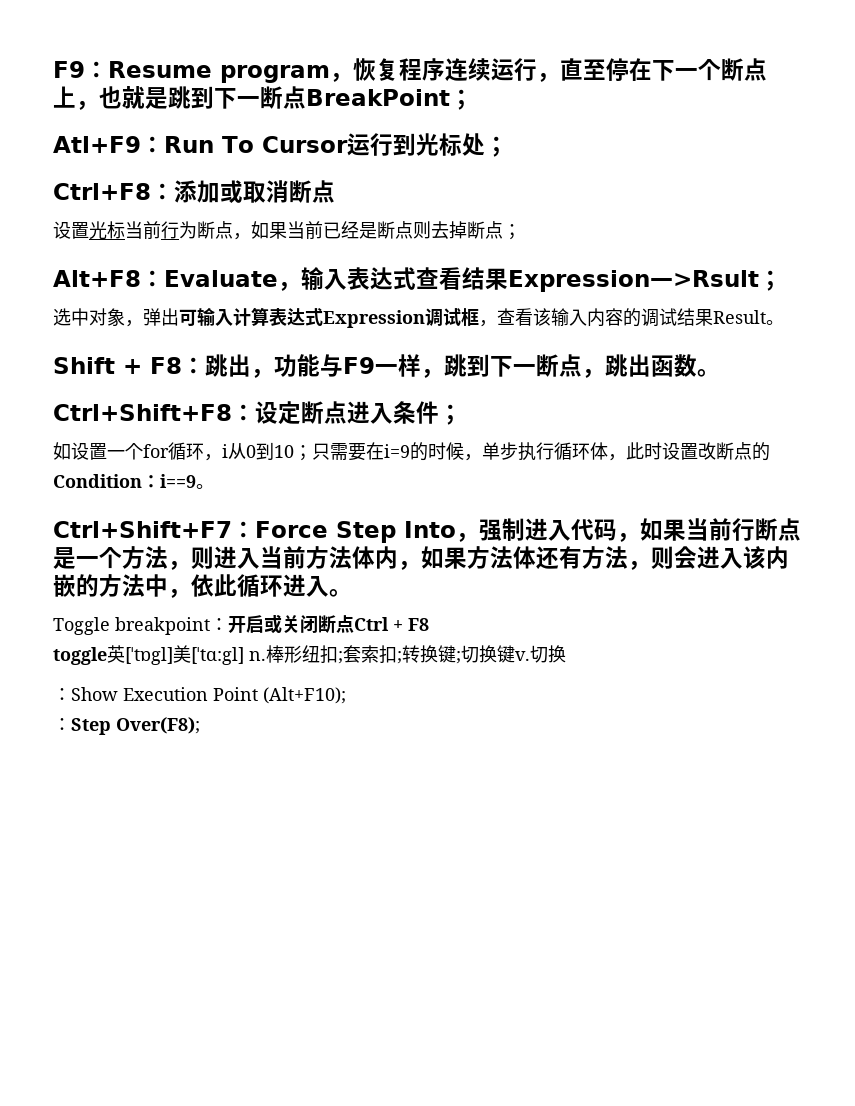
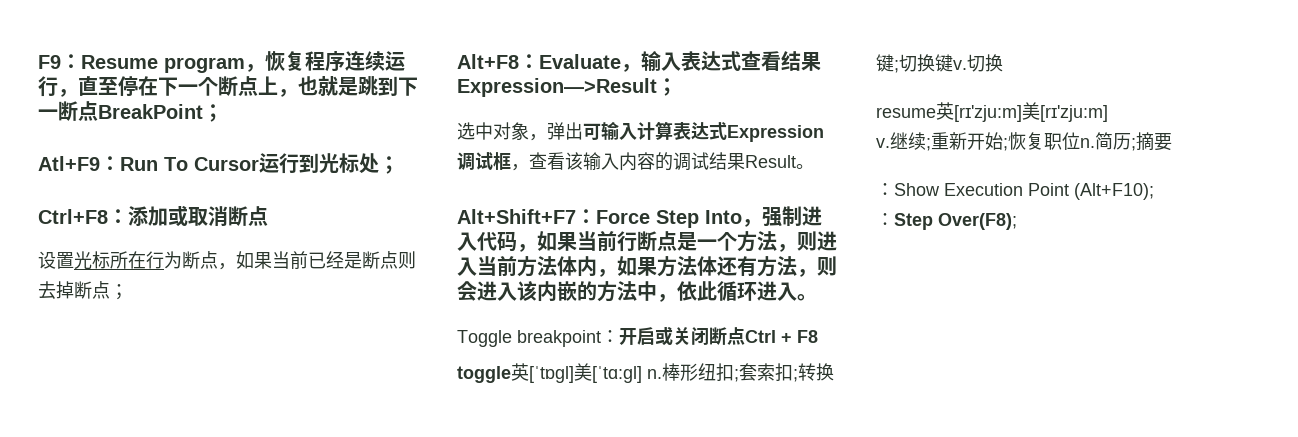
- 设置光标当前行为断点，如果当前已经是断点则去掉断点；
+ 设置光标所在行为断点，如果当前已经是断点则去掉断点；
- Alt+F8：Evaluate，输入表达式查看结果Expression—>Rsult；
+ Alt+F8：Evaluate，输入表达式查看结果Expression—>Result；
- Shift + F8：跳出，功能与F9一样，跳到下一断点，跳出函数。
- Ctrl+Shift+F8：设定断点进入条件；
- 如设置一个for循环，i从0到10；只需要在i=9的时候，单步执行循环体，此时设置改断点的Condition：i==9。
- Ctrl+Shift+F7：Force Step Into，强制进入代码，如果当前行断点是一个方法，则进入当前方法体内，如果方法体还有方法，则会进入该内嵌的方法中，依此循环进入。
+ Alt+Shift+F7：Force Step Into，强制进入代码，如果当前行断点是一个方法，则进入当前方法体内，如果方法体还有方法，则会进入该内嵌的方法中，依此循环进入。
+ resume英[rɪ'zju:m]美[rɪ'zju:m]
+ v.继续;重新开始;恢复职位n.简历;摘要

